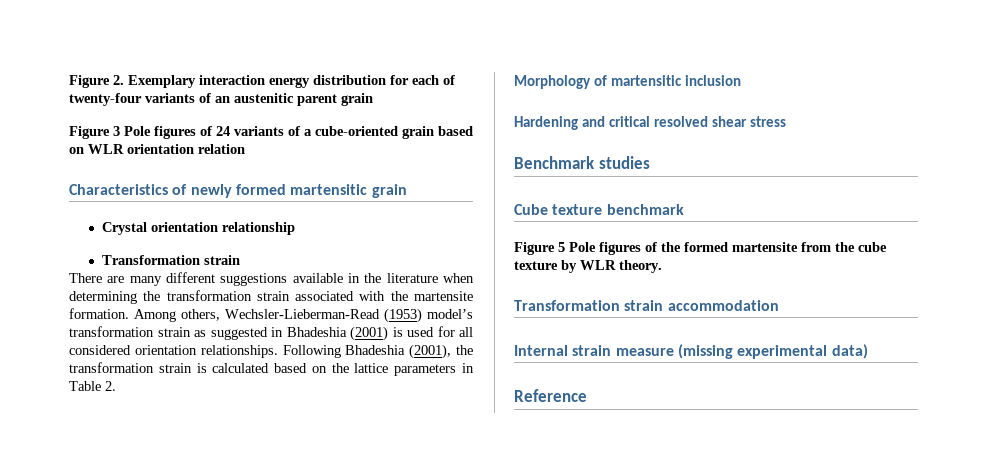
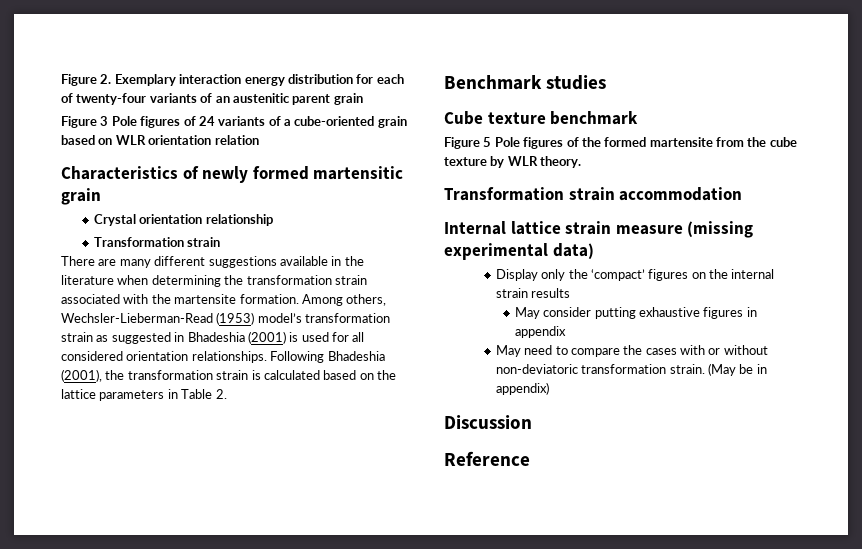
- Morphology of martensitic inclusion
- Hardening and critical resolved shear stress
- Internal strain measure (missing experimental data)
+ Internal lattice strain measure (missing experimental data)
+ Display only the ‘compact’ figures on the internal strain results
+ May consider putting exhaustive figures in appendix
+ May need to compare the cases with or without non-deviatoric transformation strain. (May be in appendix)
+ Discussion

